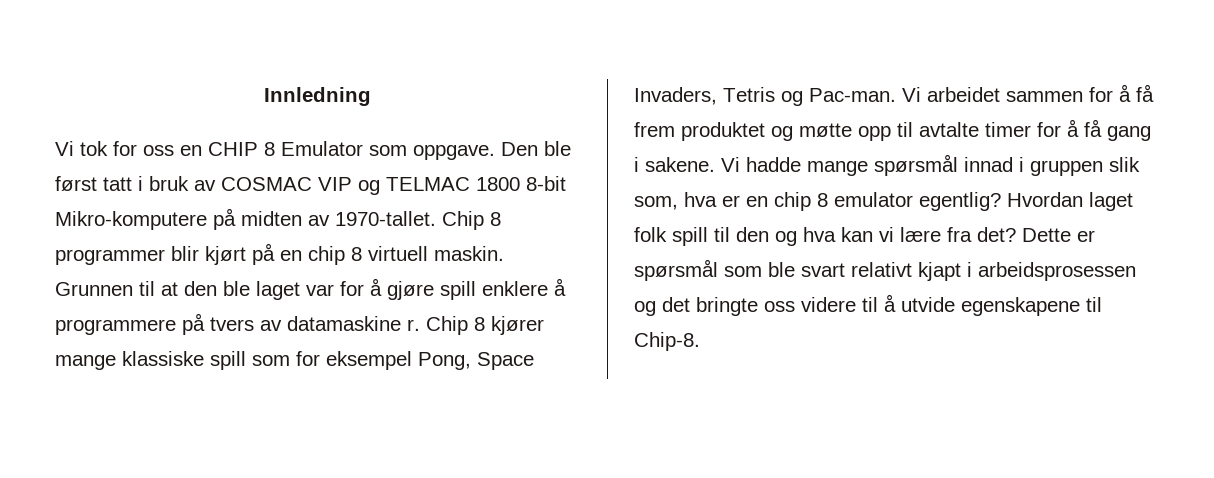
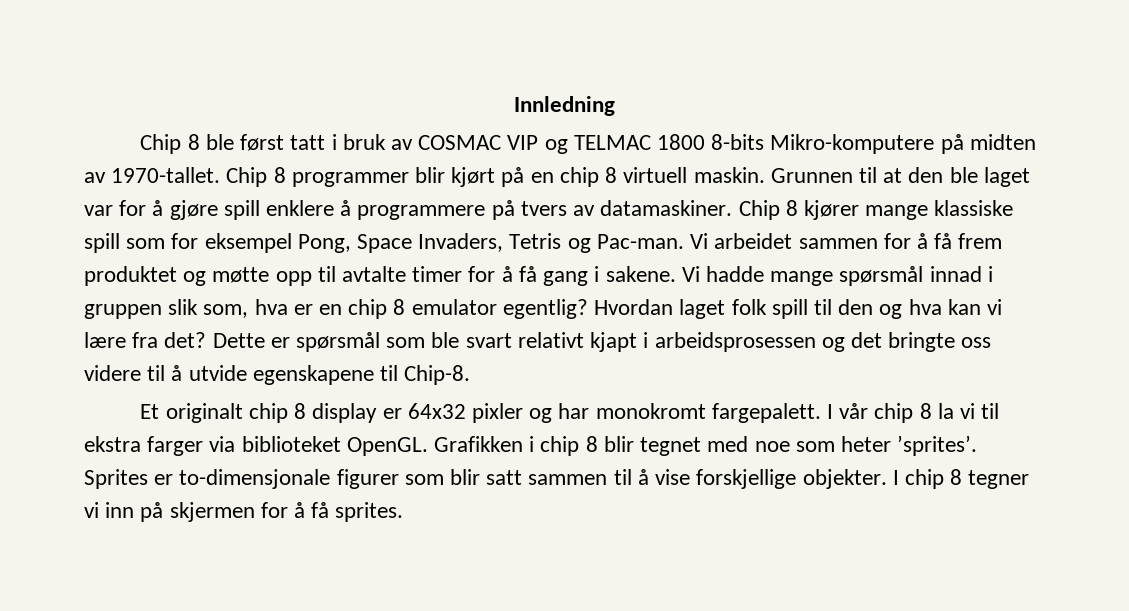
- Vi tok for oss en CHIP 8 Emulator som oppgave. Den ble først tatt i bruk av COSMAC VIP og TELMAC 1800 8-bit Mikro-komputere på midten av 1970-tallet.
+ Chip 8 ble først tatt i bruk av COSMAC VIP og TELMAC 1800 8-bits Mikro-komputere på midten av 1970-tallet.
- Grunnen til at den ble laget var for å gjøre spill enklere å programmere på tvers av datamaskine r.
+ Grunnen til at den ble laget var for å gjøre spill enklere å programmere på tvers av datamaskiner.
+ Et originalt chip 8 display er 64x32 pixler og har monokromt fargepalett. I vår chip 8 la vi til ekstra farger via biblioteket OpenGL. Grafikken i chip 8 blir tegnet med noe som heter ’sprites’. Sprites er to-dimensjonale figurer som blir satt sammen til å vise forskjellige objekter. I chip 8 tegner vi inn på skjermen for å få sprites.

